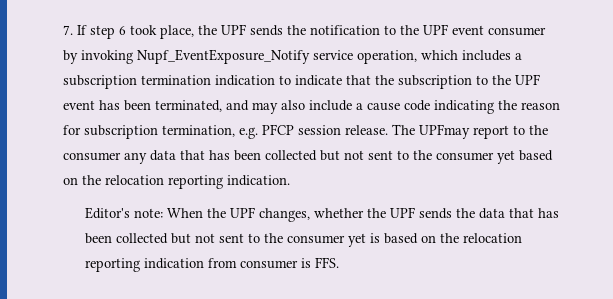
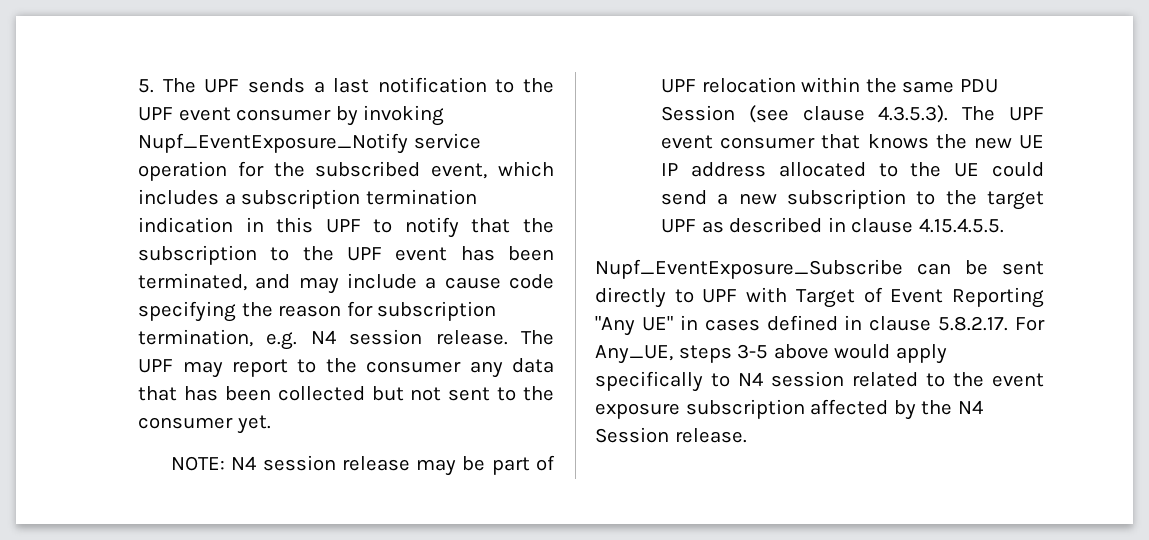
- 7. If step 6 took place, the UPF sends the notification to the UPF event consumer by invoking Nupf_EventExposure_Notify service operation, which includes a subscription termination indication to indicate that the subscription to the UPF event has been terminated, and may also include a cause code indicating the reason for subscription termination, e.g. PFCP session release.
+ 5. The UPF sends a last notification to the UPF event consumer by invoking Nupf_EventExposure_Notify service operation for the subscribed event, which includes a subscription termination indication in this UPF to notify that the subscription to the UPF event has been terminated, and may include a cause code specifying the reason for subscription termination, e.g. N4 session release.
- The UPFmay report to the consumer any data that has been collected but not sent to the consumer yet based on the relocation reporting indication.
- Editor's note: When the UPF changes, whether the UPF sends the data that has been collected but not sent to the consumer yet is based on the relocation reporting indication from consumer is FFS.
+ The UPF may report to the consumer any data that has been collected but not sent to the consumer yet.
+ NOTE: N4 session release may be part of UPF relocation within the same PDU Session (see clause 4.3.5.3). The UPF event consumer that knows the new UE IP address allocated to the UE could send a new subscription to the target UPF as described in clause 4.15.4.5.5.
+ Nupf_EventExposure_Subscribe can be sent directly to UPF with Target of Event Reporting "Any UE" in cases defined in clause 5.8.2.17. For Any_UE, steps 3-5 above would apply specifically to N4 session related to the event exposure subscription affected by the N4 Session release.

